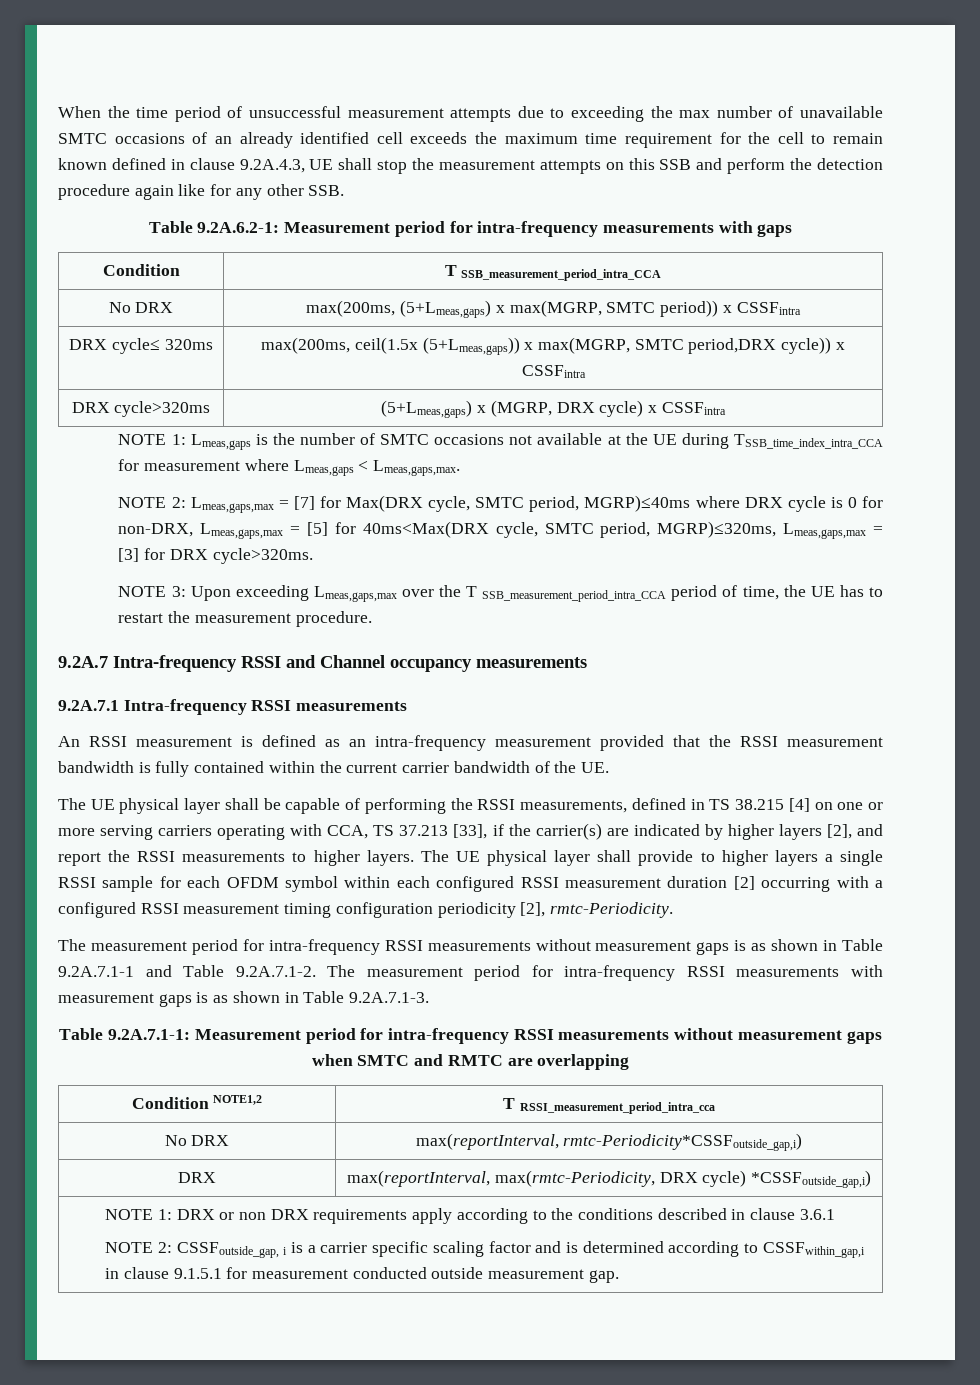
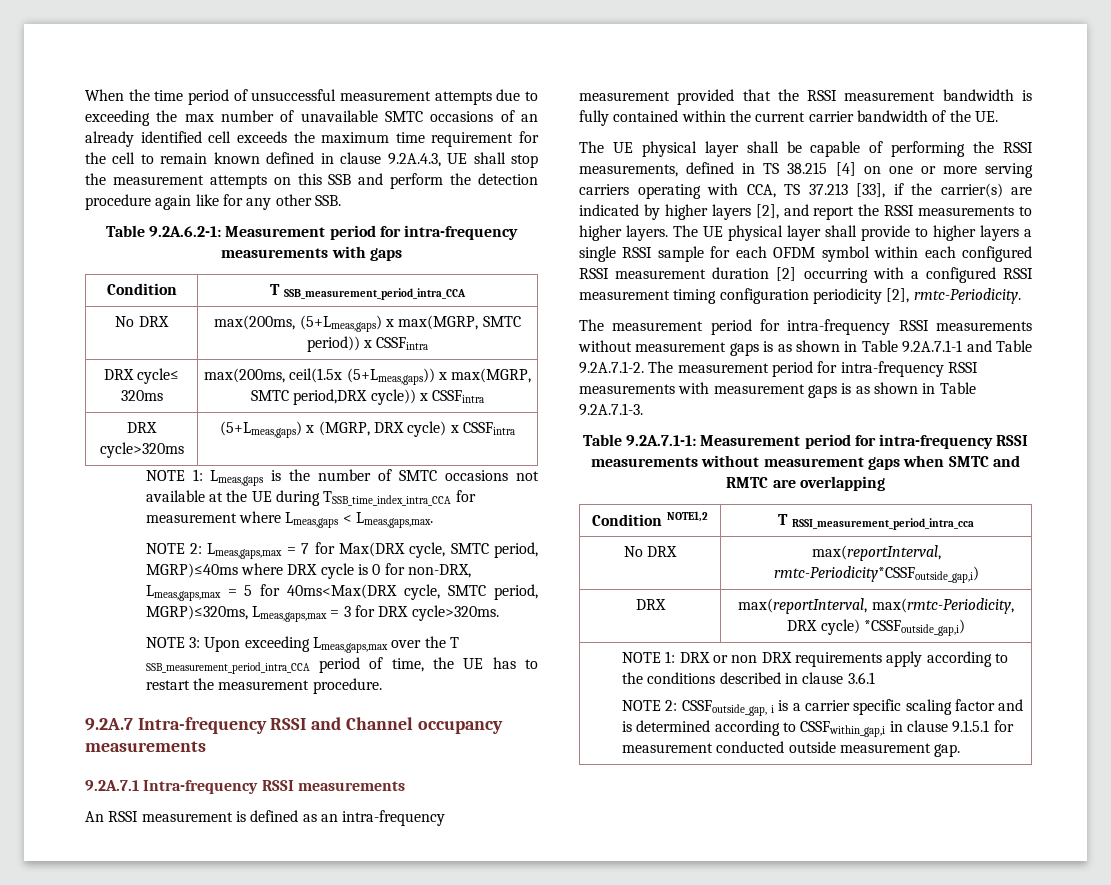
- NOTE 2: Lmeas,gaps,max = [7] for Max(DRX cycle, SMTC period, MGRP)≤40ms where DRX cycle is 0 for non-DRX, Lmeas,gaps,max = [5] for 40ms<Max(DRX cycle, SMTC period, MGRP)≤320ms, Lmeas,gaps,max = [3] for DRX cycle>320ms.
+ NOTE 2: Lmeas,gaps,max = 7 for Max(DRX cycle, SMTC period, MGRP)≤40ms where DRX cycle is 0 for non-DRX, Lmeas,gaps,max = 5 for 40ms<Max(DRX cycle, SMTC period, MGRP)≤320ms, Lmeas,gaps,max = 3 for DRX cycle>320ms.

